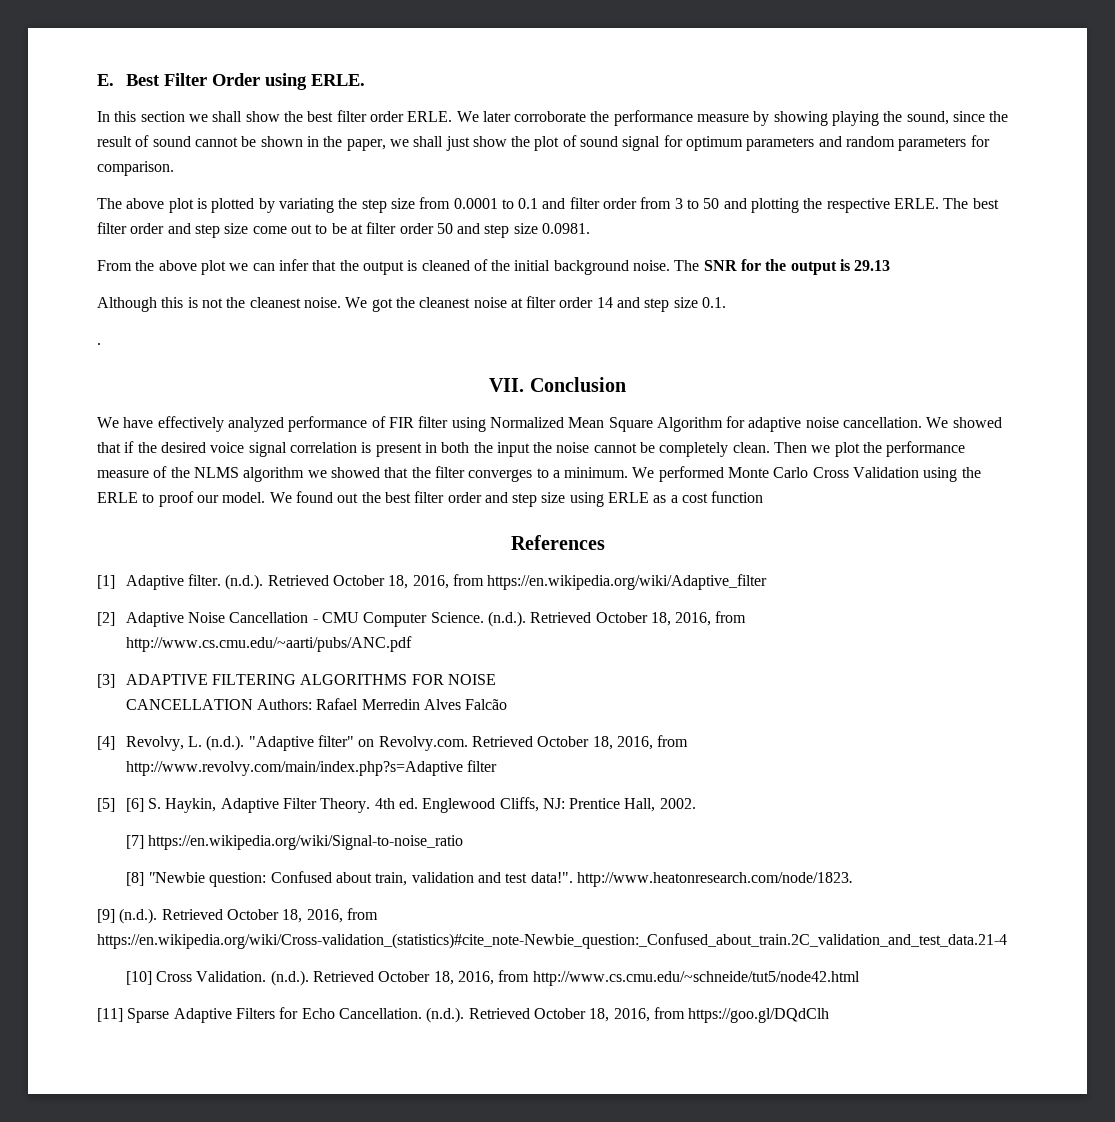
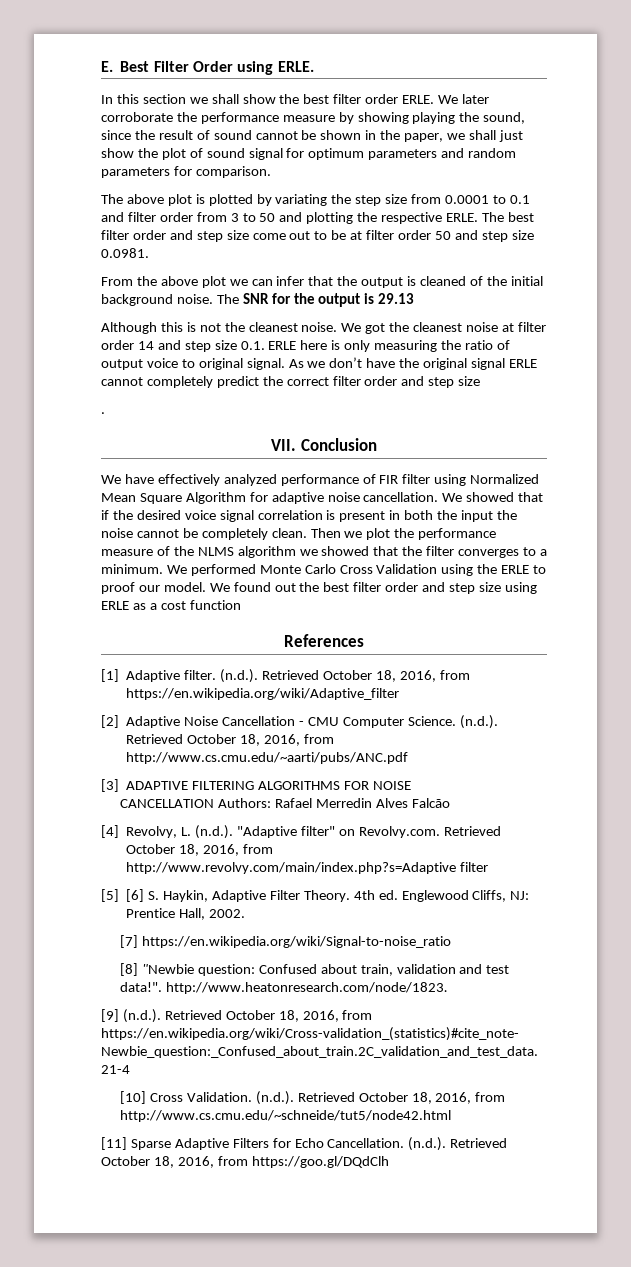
- We got the cleanest noise at filter order 14 and step size 0.1.
+ We got the cleanest noise at filter order 14 and step size 0.1. ERLE here is only measuring the ratio of output voice to original signal. As we don’t have the original signal ERLE cannot completely predict the correct filter order and step size

